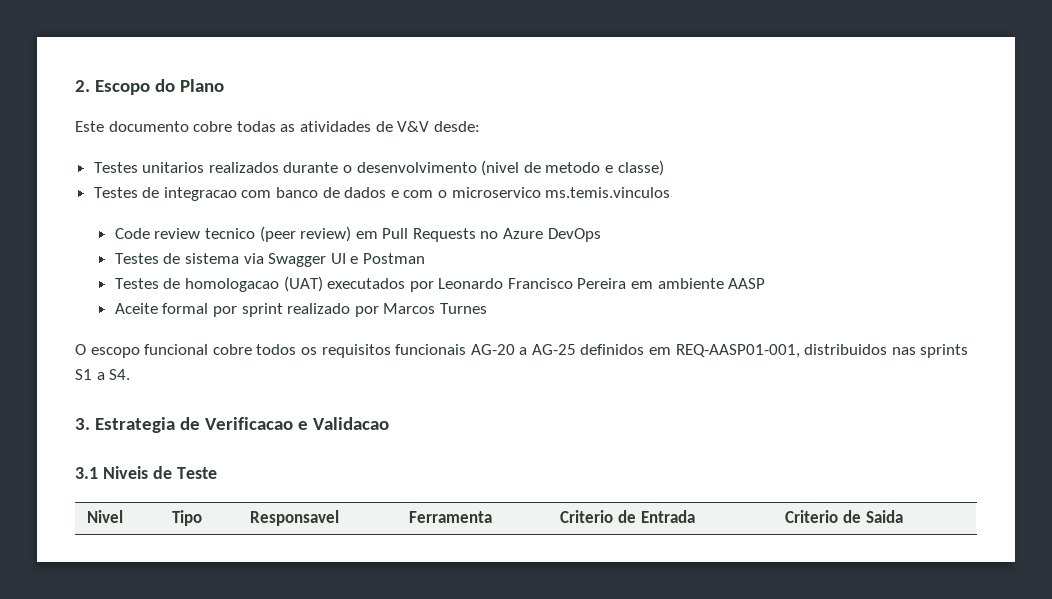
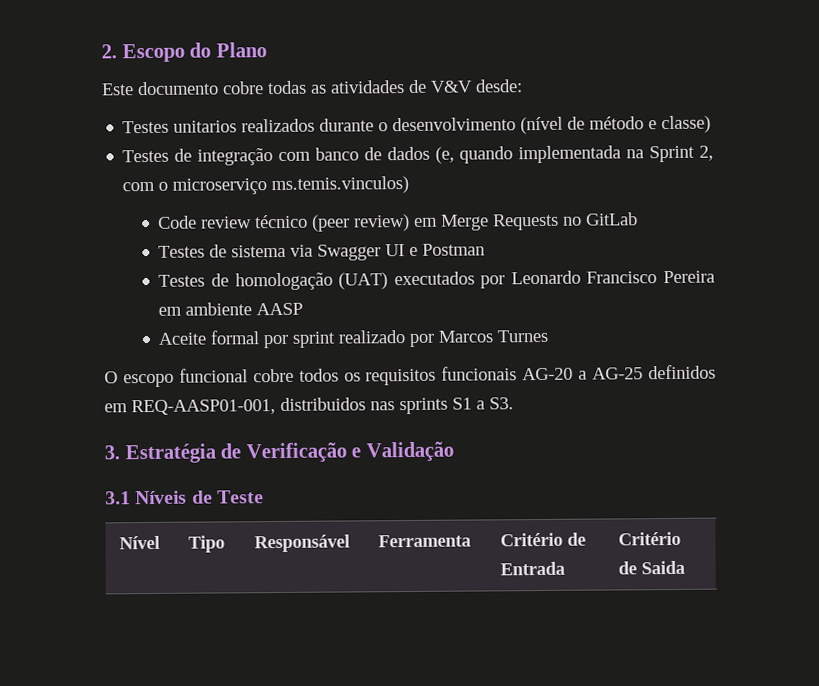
- Testes unitarios realizados durante o desenvolvimento (nivel de metodo e classe)
+ Testes unitarios realizados durante o desenvolvimento (nível de método e classe)
- Testes de integracao com banco de dados e com o microservico ms.temis.vinculos
+ Testes de integração com banco de dados (e, quando implementada na Sprint 2, com o microserviço ms.temis.vinculos)
- Code review tecnico (peer review) em Pull Requests no Azure DevOps
+ Code review técnico (peer review) em Merge Requests no GitLab
- Testes de homologacao (UAT) executados por Leonardo Francisco Pereira em ambiente AASP
+ Testes de homologação (UAT) executados por Leonardo Francisco Pereira em ambiente AASP
- O escopo funcional cobre todos os requisitos funcionais AG-20 a AG-25 definidos em REQ-AASP01-001, distribuidos nas sprints S1 a S4.
+ O escopo funcional cobre todos os requisitos funcionais AG-20 a AG-25 definidos em REQ-AASP01-001, distribuidos nas sprints S1 a S3.
- 3. Estrategia de Verificacao e Validacao
+ 3. Estratégia de Verificação e Validação
- 3.1 Niveis de Teste
+ 3.1 Níveis de Teste
- Nivel | Tipo | Responsavel | Ferramenta | Criterio de Entrada | Criterio de Saida
+ Nível | Tipo | Responsável | Ferramenta | Critério de Entrada | Critério de Saida

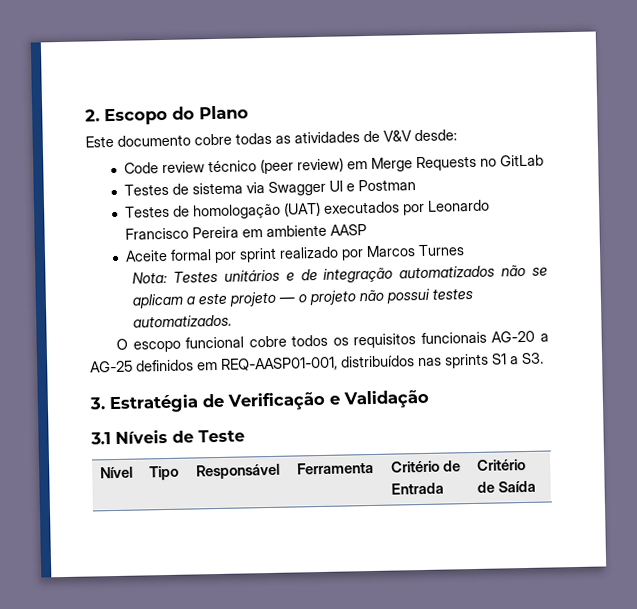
- Testes unitarios realizados durante o desenvolvimento (nível de método e classe)
- Testes de integração com banco de dados (e, quando implementada na Sprint 2, com o microserviço ms.temis.vinculos)
+ Nota: Testes unitários e de integração automatizados não se aplicam a este projeto — o projeto não possui testes automatizados.
- O escopo funcional cobre todos os requisitos funcionais AG-20 a AG-25 definidos em REQ-AASP01-001, distribuidos nas sprints S1 a S3.
+ O escopo funcional cobre todos os requisitos funcionais AG-20 a AG-25 definidos em REQ-AASP01-001, distribuídos nas sprints S1 a S3.
- Nível | Tipo | Responsável | Ferramenta | Critério de Entrada | Critério de Saida
+ Nível | Tipo | Responsável | Ferramenta | Critério de Entrada | Critério de Saída

